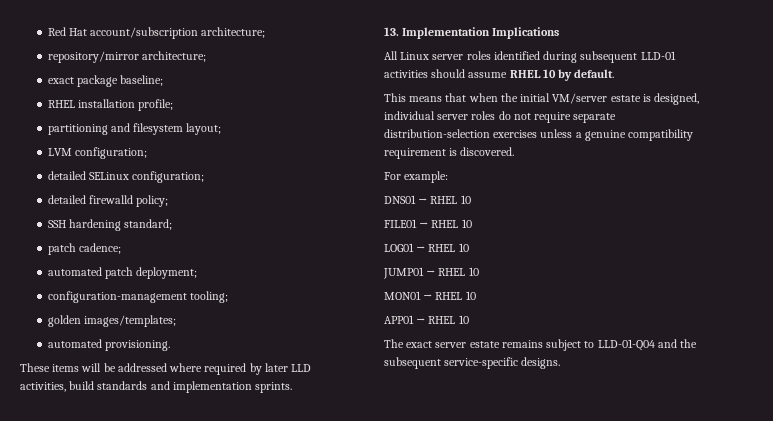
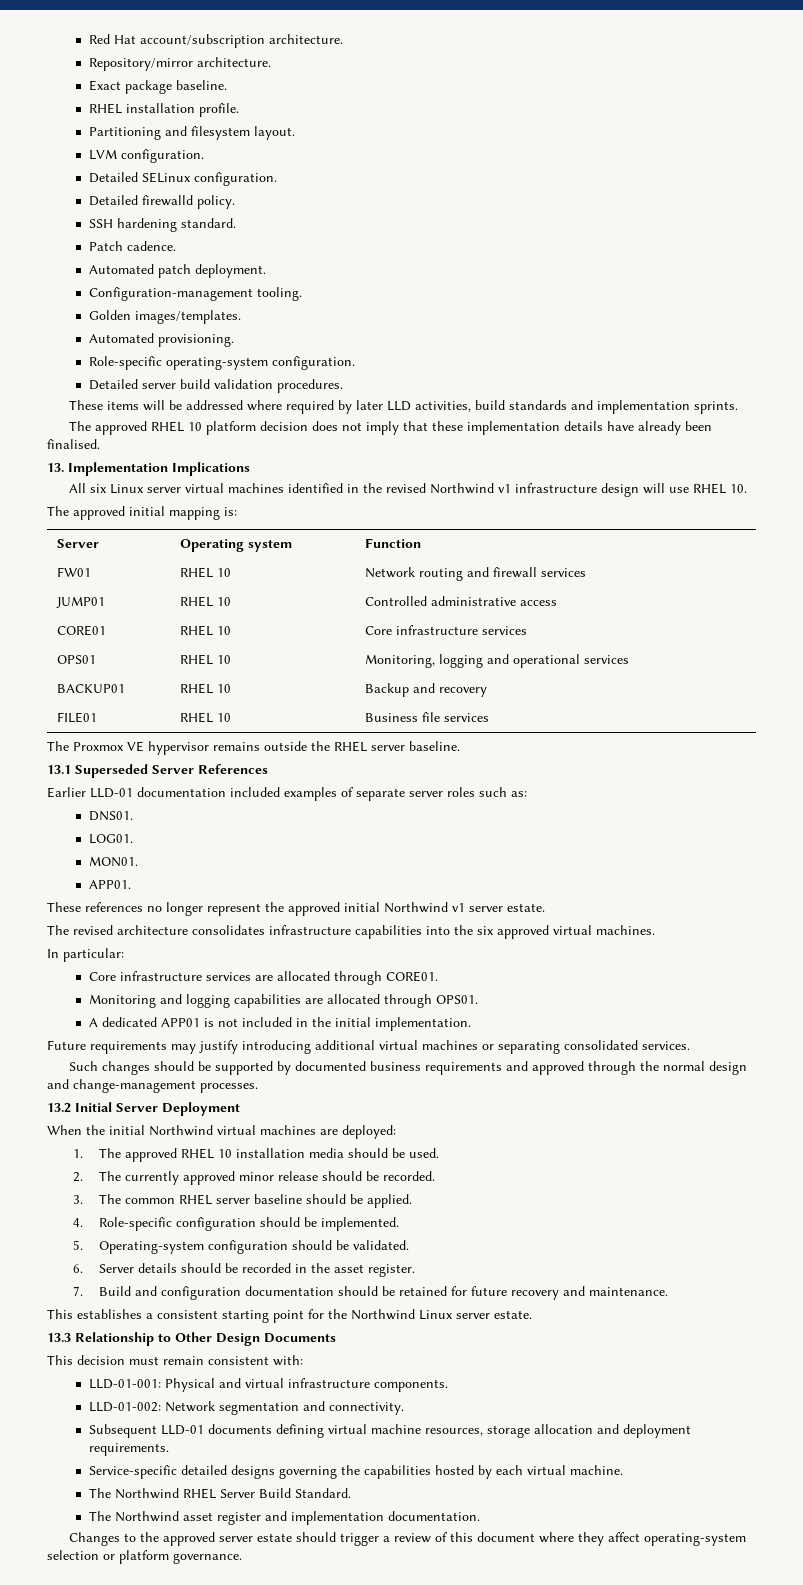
- Red Hat account/subscription architecture;
- repository/mirror architecture;
- exact package baseline;
+ Red Hat account/subscription architecture.
+ Repository/mirror architecture.
+ Exact package baseline.
- RHEL installation profile;
- partitioning and filesystem layout;
+ RHEL installation profile.
+ Partitioning and filesystem layout.
- LVM configuration;
- detailed SELinux configuration;
- detailed firewalld policy;
- SSH hardening standard;
- patch cadence;
- automated patch deployment;
- configuration-management tooling;
- golden images/templates;
- automated provisioning.
+ LVM configuration.
+ Detailed SELinux configuration.
+ Detailed firewalld policy.
+ SSH hardening standard.
+ Patch cadence.
+ Automated patch deployment.
+ Configuration-management tooling.
+ Golden images/templates.
+ Automated provisioning.
+ Role-specific operating-system configuration.
+ Detailed server build validation procedures.
+ The approved RHEL 10 platform decision does not imply that these implementation details have already been finalised.
- All Linux server roles identified during subsequent LLD-01 activities should assume RHEL 10 by default.
- This means that when the initial VM/server estate is designed, individual server roles do not require separate distribution-selection exercises unless a genuine compatibility requirement is discovered.
- For example:
- DNS01 → RHEL 10
- FILE01 → RHEL 10
- LOG01 → RHEL 10
- JUMP01 → RHEL 10
- MON01 → RHEL 10
- APP01 → RHEL 10
- The exact server estate remains subject to LLD-01-Q04 and the subsequent service-specific designs.
+ All six Linux server virtual machines identified in the revised Northwind v1 infrastructure design will use RHEL 10.
+ The approved initial mapping is:
+ Server | Operating system | Function
+ FW01 | RHEL 10 | Network routing and firewall services
+ JUMP01 | RHEL 10 | Controlled administrative access
+ CORE01 | RHEL 10 | Core infrastructure services
+ OPS01 | RHEL 10 | Monitoring, logging and operational services
+ BACKUP01 | RHEL 10 | Backup and recovery
+ FILE01 | RHEL 10 | Business file services
+ The Proxmox VE hypervisor remains outside the RHEL server baseline.
+ 13.1 Superseded Server References
+ Earlier LLD-01 documentation included examples of separate server roles such as:
+ DNS01.
+ LOG01.
+ MON01.
+ APP01.
+ These references no longer represent the approved initial Northwind v1 server estate.
+ The revised architecture consolidates infrastructure capabilities into the six approved virtual machines.
+ In particular:
+ Core infrastructure services are allocated through CORE01.
+ Monitoring and logging capabilities are allocated through OPS01.
+ A dedicated APP01 is not included in the initial implementation.
+ Future requirements may justify introducing additional virtual machines or separating consolidated services.
+ Such changes should be supported by documented business requirements and approved through the normal design and change-management processes.
+ 13.2 Initial Server Deployment
+ When the initial Northwind virtual machines are deployed:
+ 1. The approved RHEL 10 installation media should be used.
+ 2. The currently approved minor release should be recorded.
+ 3. The common RHEL server baseline should be applied.
+ 4. Role-specific configuration should be implemented.
+ 5. Operating-system configuration should be validated.
+ 6. Server details should be recorded in the asset register.
+ 7. Build and configuration documentation should be retained for future recovery and maintenance.
+ This establishes a consistent starting point for the Northwind Linux server estate.
+ 13.3 Relationship to Other Design Documents
+ This decision must remain consistent with:
+ LLD-01-001: Physical and virtual infrastructure components.
+ LLD-01-002: Network segmentation and connectivity.
+ Subsequent LLD-01 documents defining virtual machine resources, storage allocation and deployment requirements.
+ Service-specific detailed designs governing the capabilities hosted by each virtual machine.
+ The Northwind RHEL Server Build Standard.
+ The Northwind asset register and implementation documentation.
+ Changes to the approved server estate should trigger a review of this document where they affect operating-system selection or platform governance.

